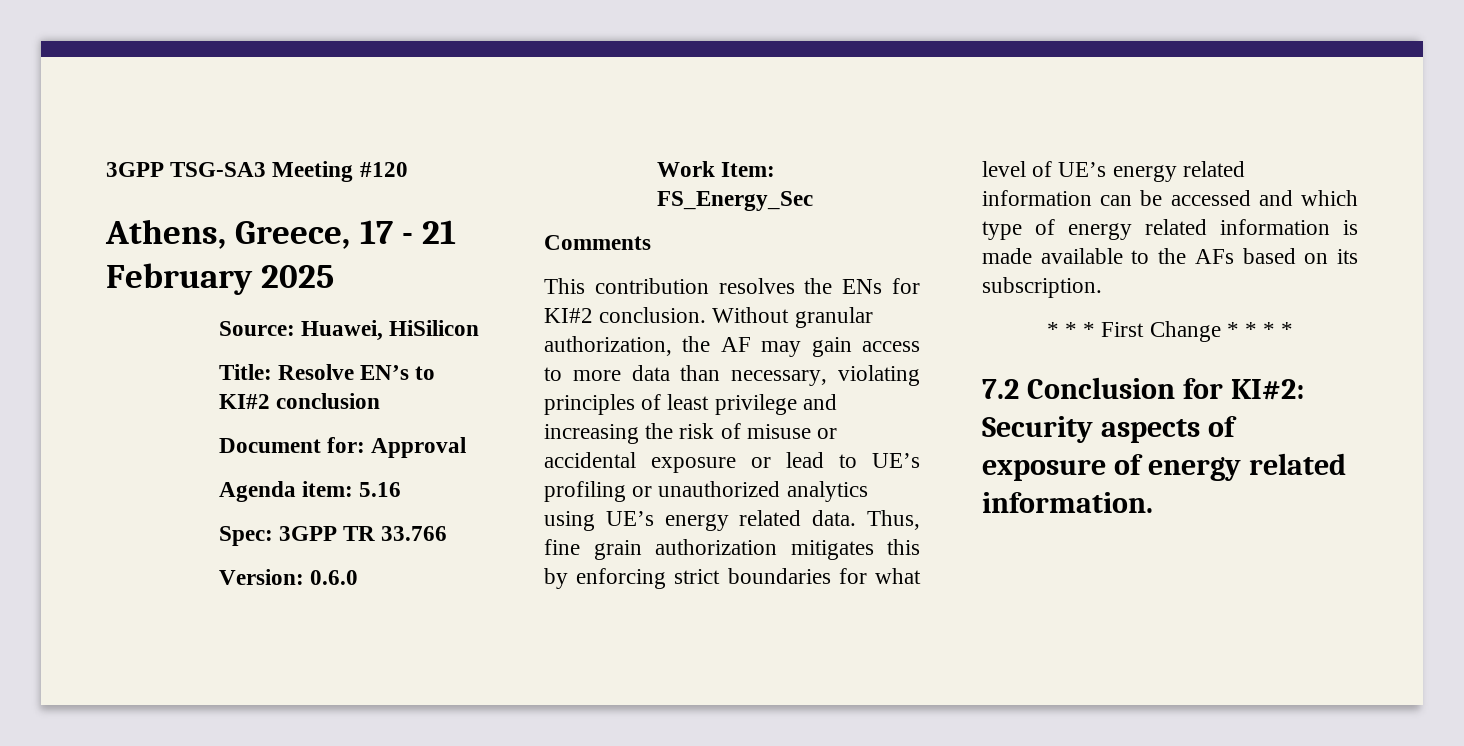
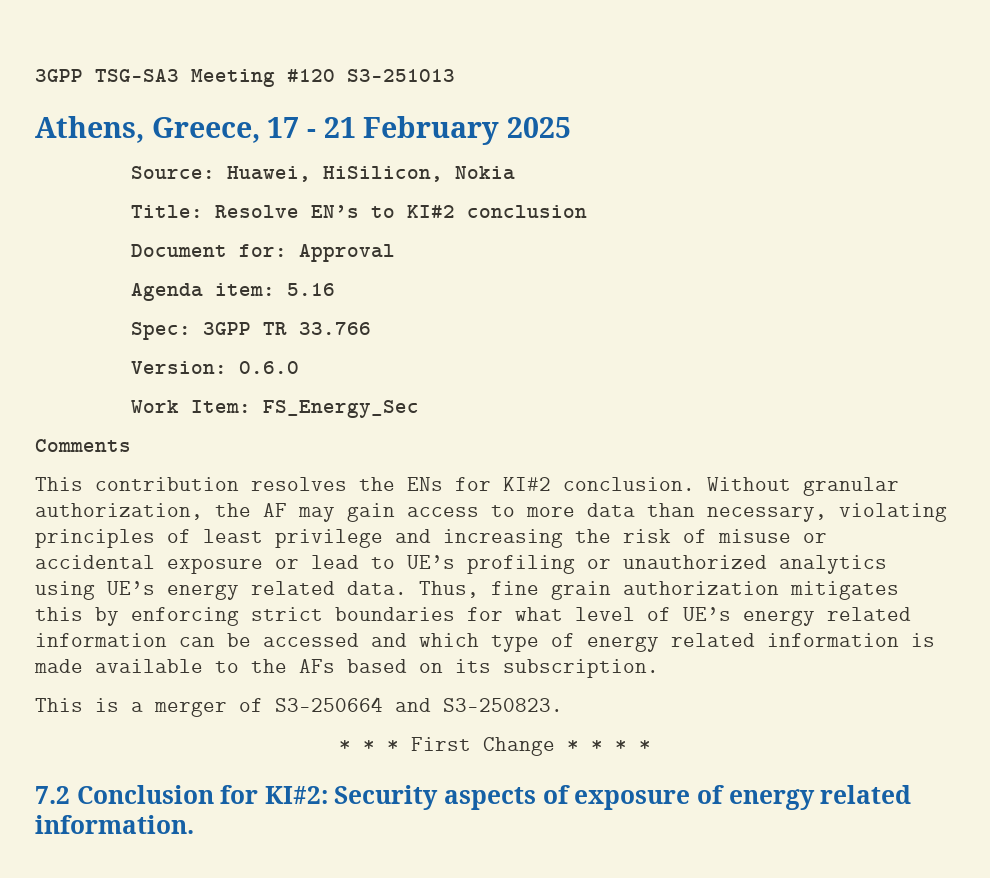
- 3GPP TSG-SA3 Meeting #120
+ 3GPP TSG-SA3 Meeting #120 S3-251013
- Source: Huawei, HiSilicon
+ Source: Huawei, HiSilicon, Nokia
+ This is a merger of S3-250664 and S3-250823.

